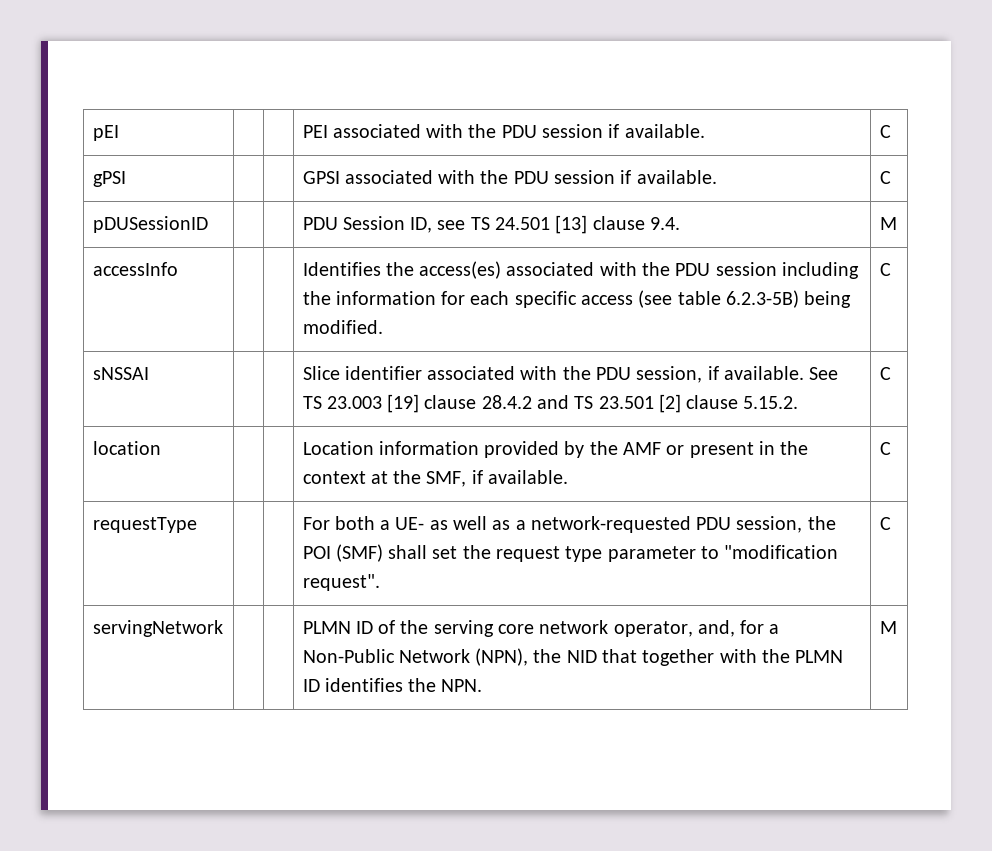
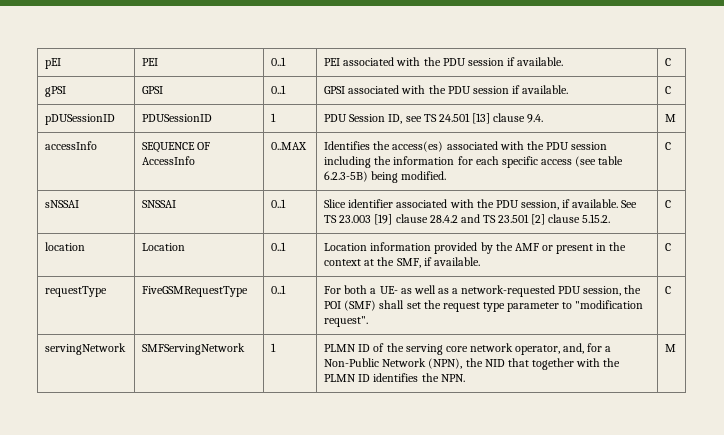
- pEI | | | PEI associated with the PDU session if available. | C
+ pEI | PEI | 0..1 | PEI associated with the PDU session if available. | C
- gPSI | | | GPSI associated with the PDU session if available. | C
+ gPSI | GPSI | 0..1 | GPSI associated with the PDU session if available. | C
- pDUSessionID | | | PDU Session ID, see TS 24.501 [13] clause 9.4. | M
+ pDUSessionID | PDUSessionID | 1 | PDU Session ID, see TS 24.501 [13] clause 9.4. | M
- accessInfo | | | Identifies the access(es) associated with the PDU session including the information for each specific access (see table 6.2.3-5B) being modified. | C
+ accessInfo | SEQUENCE OF AccessInfo | 0..MAX | Identifies the access(es) associated with the PDU session including the information for each specific access (see table 6.2.3-5B) being modified. | C
- sNSSAI | | | Slice identifier associated with the PDU session, if available. See TS 23.003 [19] clause 28.4.2 and TS 23.501 [2] clause 5.15.2. | C
+ sNSSAI | SNSSAI | 0..1 | Slice identifier associated with the PDU session, if available. See TS 23.003 [19] clause 28.4.2 and TS 23.501 [2] clause 5.15.2. | C
- location | | | Location information provided by the AMF or present in the context at the SMF, if available. | C
+ location | Location | 0..1 | Location information provided by the AMF or present in the context at the SMF, if available. | C
- requestType | | | For both a UE- as well as a network-requested PDU session, the POI (SMF) shall set the request type parameter to "modification request". | C
+ requestType | FiveGSMRequestType | 0..1 | For both a UE- as well as a network-requested PDU session, the POI (SMF) shall set the request type parameter to "modification request". | C
- servingNetwork | | | PLMN ID of the serving core network operator, and, for a Non-Public Network (NPN), the NID that together with the PLMN ID identifies the NPN. | M
+ servingNetwork | SMFServingNetwork | 1 | PLMN ID of the serving core network operator, and, for a Non-Public Network (NPN), the NID that together with the PLMN ID identifies the NPN. | M

